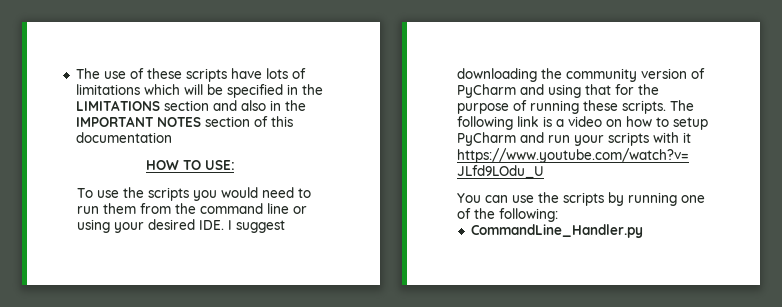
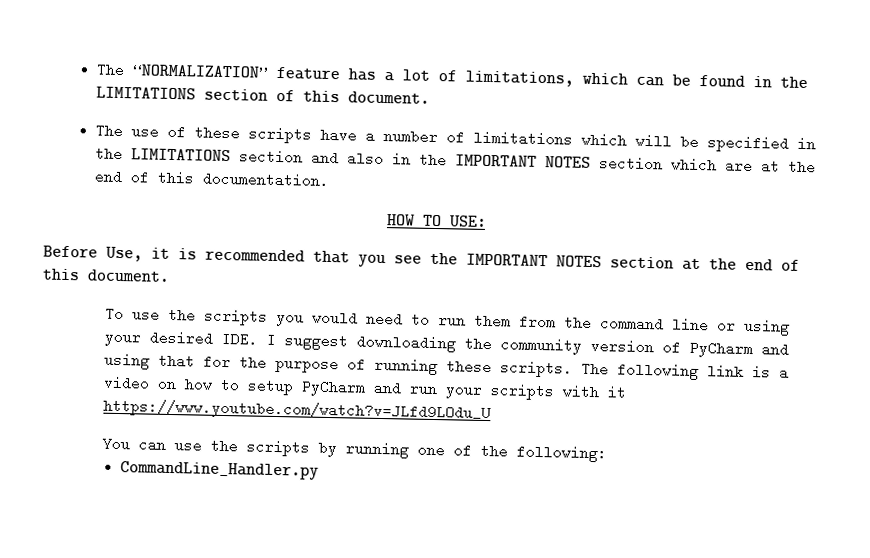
- The use of these scripts have lots of limitations which will be specified in the LIMITATIONS section and also in the IMPORTANT NOTES section of this documentation
+ The “NORMALIZATION” feature has a lot of limitations, which can be found in the LIMITATIONS section of this document.
+ The use of these scripts have a number of limitations which will be specified in the LIMITATIONS section and also in the IMPORTANT NOTES section which are at the end of this documentation.
+ Before Use, it is recommended that you see the IMPORTANT NOTES section at the end of this document.

